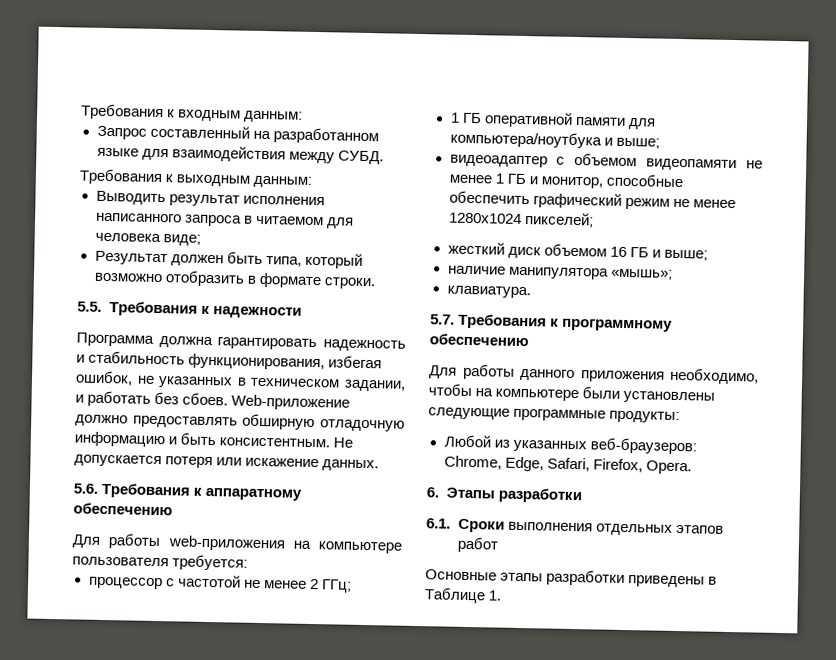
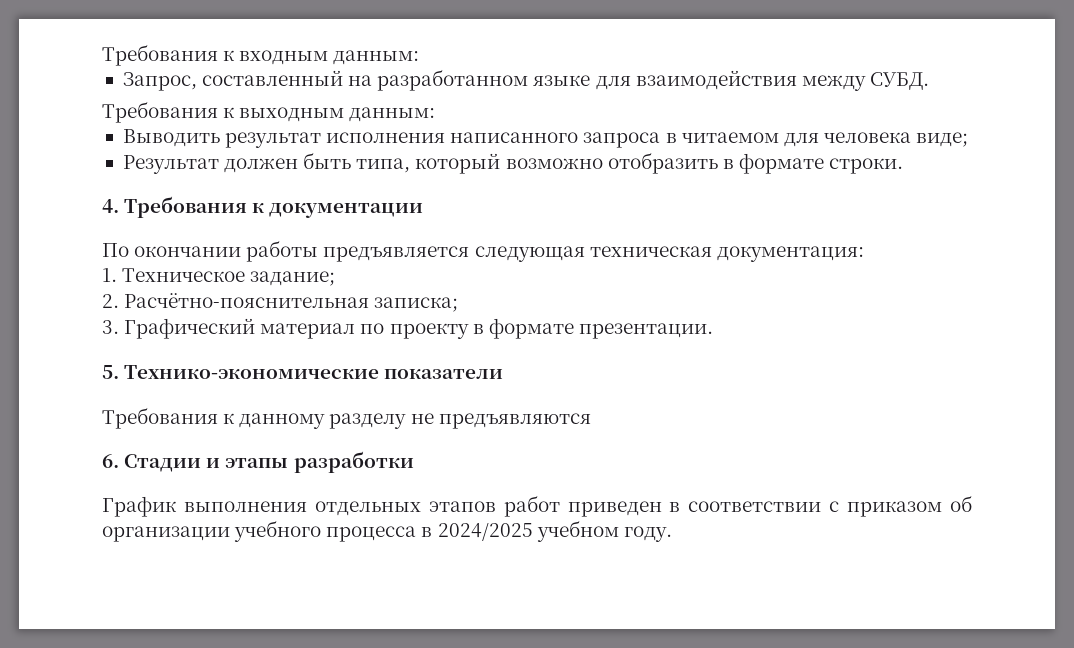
- Запрос составленный на разработанном языке для взаимодействия между СУБД.
+ Запрос, составленный на разработанном языке для взаимодействия между СУБД.
- 5.5. Требования к надежности
- Программа должна гарантировать надежность и стабильность функционирования, избегая ошибок, не указанных в техническом задании, и работать без сбоев. Web-приложение должно предоставлять обширную отладочную информацию и быть консистентным. Не допускается потеря или искажение данных.
- 5.6. Требования к аппаратному обеспечению
- Для работы web-приложения на компьютере пользователя требуется:
- процессор с частотой не менее 2 ГГц;
- 1 ГБ оперативной памяти для компьютера/ноутбука и выше;
- видеоадаптер с объемом видеопамяти не менее 1 ГБ и монитор, способные обеспечить графический режим не менее 1280х1024 пикселей;
- жесткий диск объемом 16 ГБ и выше;
- наличие манипулятора «мышь»;
- клавиатура.
- 5.7. Требования к программному обеспечению
- Для работы данного приложения необходимо, чтобы на компьютере были установлены следующие программные продукты:
- Любой из указанных веб-браузеров: Chrome, Edge, Safari, Firefox, Opera.
- 6. Этапы разработки
+ 4. Требования к документации
+ По окончании работы предъявляется следующая техническая документация:
+ 1. Техническое задание;
+ 2. Расчётно-пояснительная записка;
+ 3. Графический материал по проекту в формате презентации.
+ 5. Технико-экономические показатели
+ Требования к данному разделу не предъявляются
+ 6. Стадии и этапы разработки
- 6.1. Сроки выполнения отдельных этапов работ
- Основные этапы разработки приведены в Таблице 1.
+ График выполнения отдельных этапов работ приведен в соответствии с приказом об организации учебного процесса в 2024/2025 учебном году.

